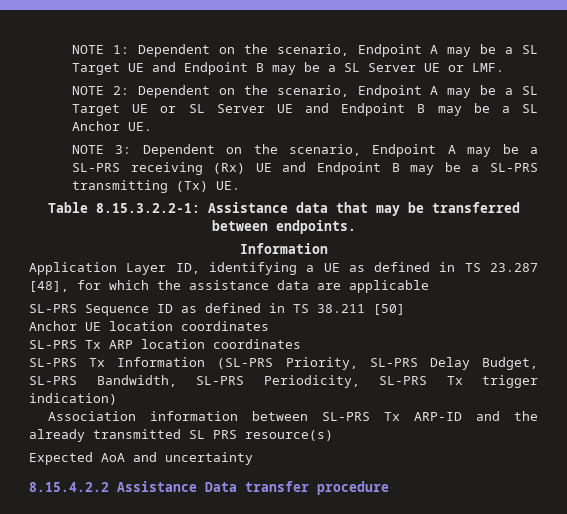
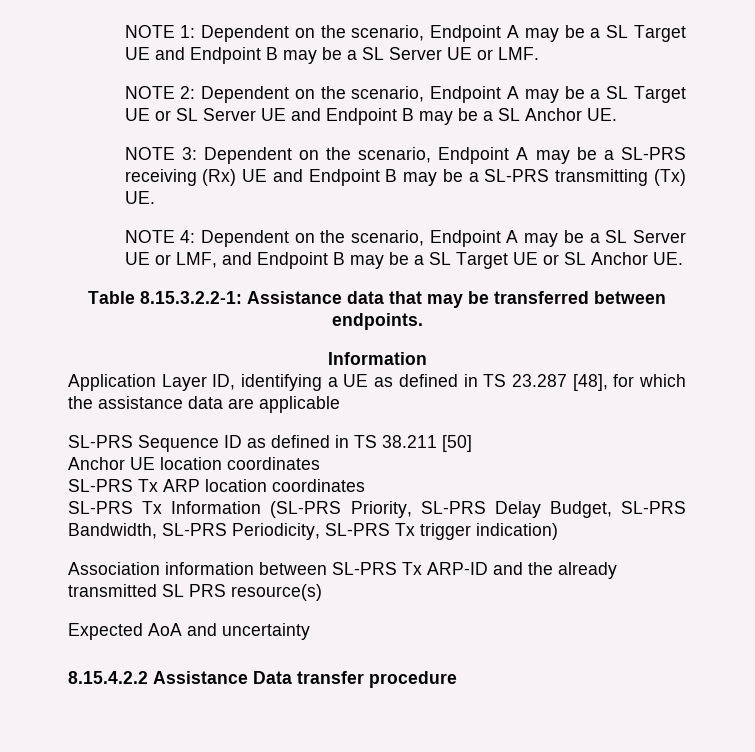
+ NOTE 4: Dependent on the scenario, Endpoint A may be a SL Server UE or LMF, and Endpoint B may be a SL Target UE or SL Anchor UE.

